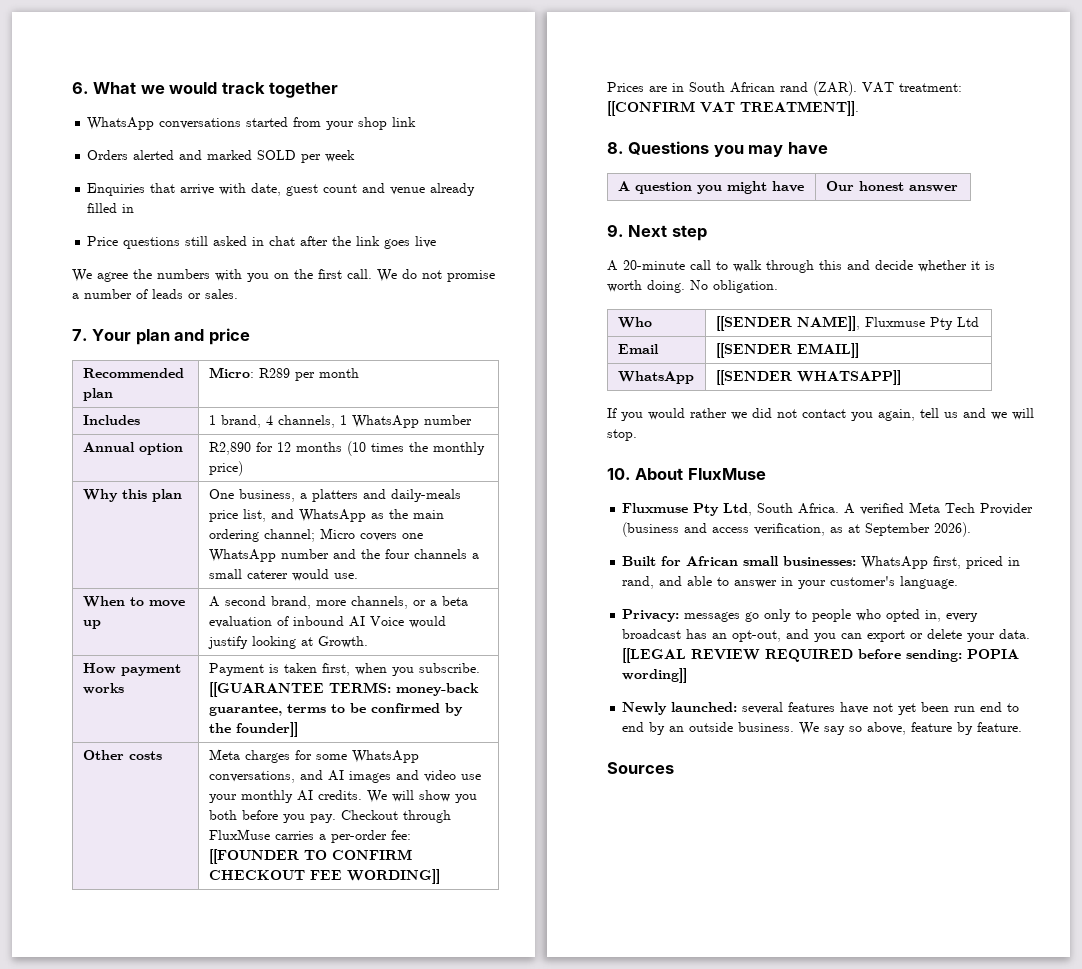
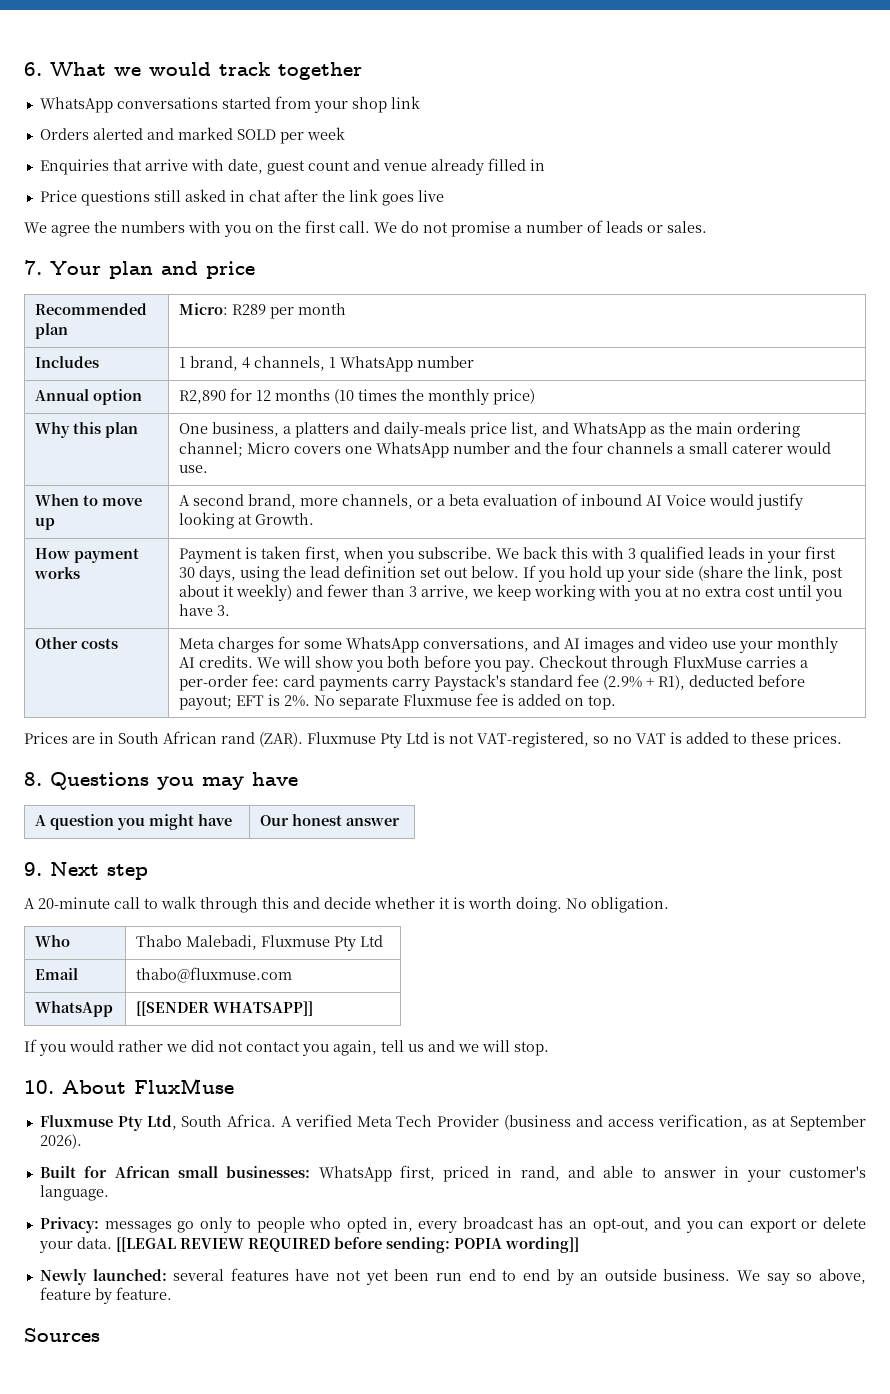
- [[GUARANTEE TERMS: money-back guarantee, terms to be confirmed by the founder]]
+ We back this with 3 qualified leads in your first 30 days, using the lead definition set out below. If you hold up your side (share the link, post about it weekly) and fewer than 3 arrive, we keep working with you at no extra cost until you have 3.
- Checkout through FluxMuse carries a per-order fee: [[FOUNDER TO CONFIRM CHECKOUT FEE WORDING]]
+ Checkout through FluxMuse carries a per-order fee: card payments carry Paystack's standard fee (2.9% + R1), deducted before payout; EFT is 2%. No separate Fluxmuse fee is added on top.
- VAT treatment: [[CONFIRM VAT TREATMENT]].
+ Fluxmuse Pty Ltd is not VAT-registered, so no VAT is added to these prices.
- Who | [[SENDER NAME]], Fluxmuse Pty Ltd
+ Who | Thabo Malebadi, Fluxmuse Pty Ltd
- Email | [[SENDER EMAIL]]
+ Email | thabo@fluxmuse.com

